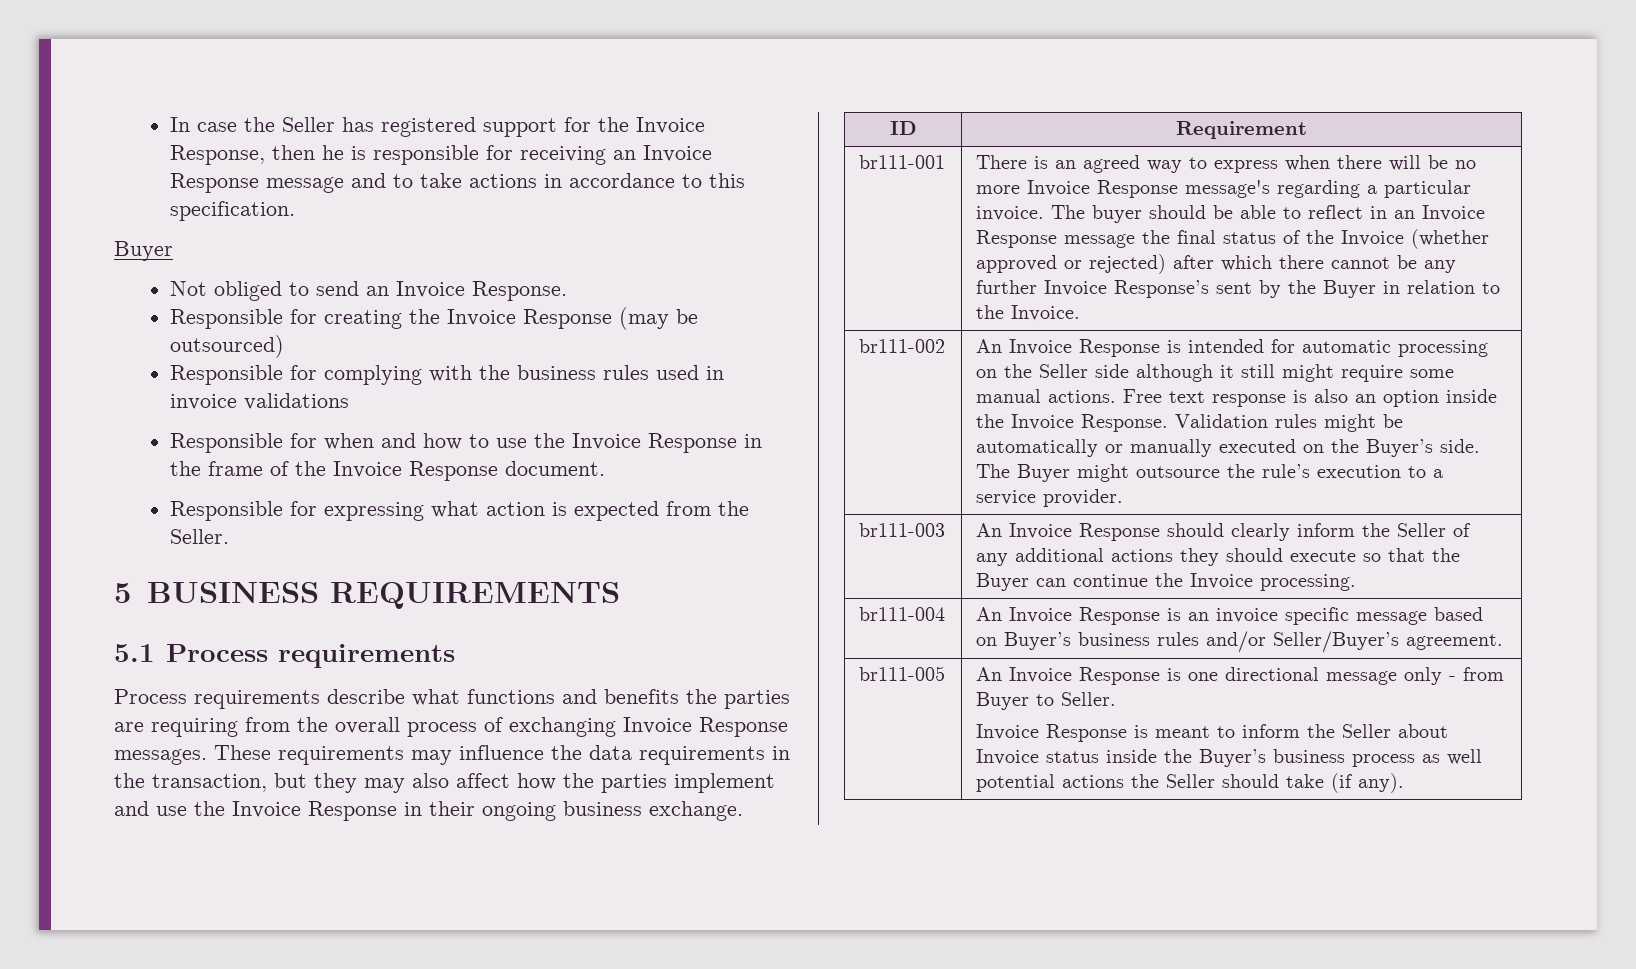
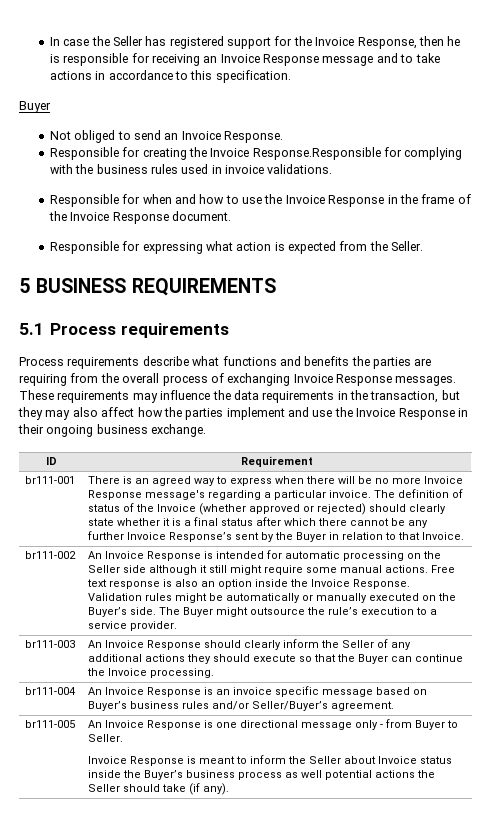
- Responsible for creating the Invoice Response (may be outsourced)
- Responsible for complying with the business rules used in invoice validations
+ Responsible for creating the Invoice Response.Responsible for complying with the business rules used in invoice validations.
- The buyer should be able to reflect in an Invoice Response message the final status of the Invoice (whether approved or rejected) after which there cannot be any further Invoice Response’s sent by the Buyer in relation to the Invoice.
+ The definition of status of the Invoice (whether approved or rejected) should clearly state whether it is a final status after which there cannot be any further Invoice Response’s sent by the Buyer in relation to that Invoice.

